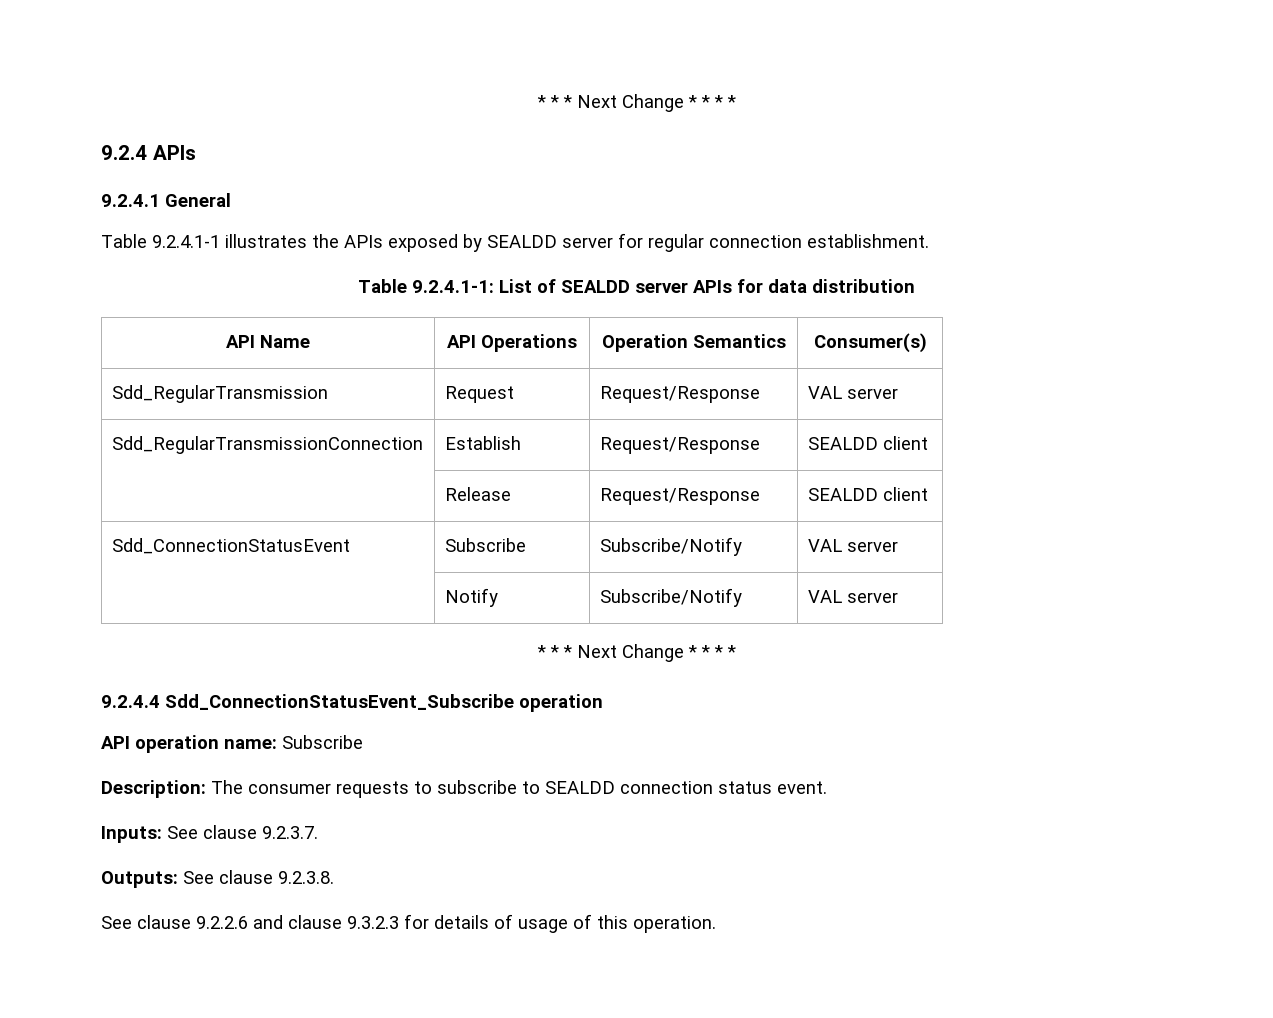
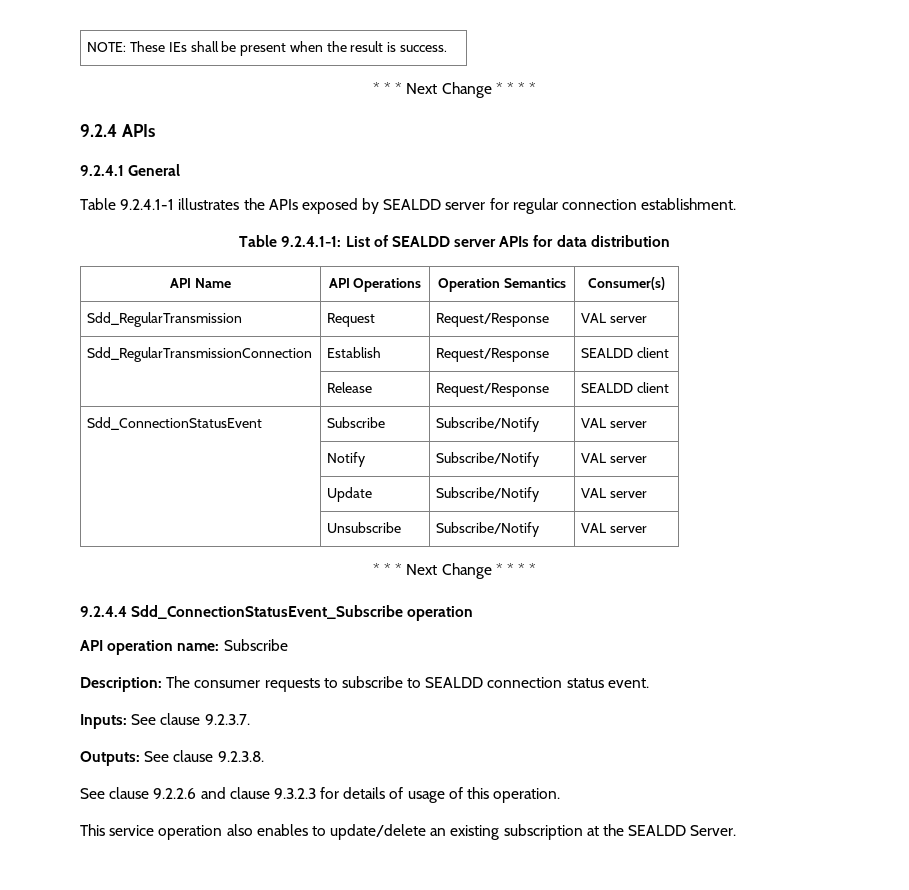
+ NOTE: These IEs shall be present when the result is success.
+ | Update | Subscribe/Notify | VAL server
+ | Unsubscribe | Subscribe/Notify | VAL server
+ This service operation also enables to update/delete an existing subscription at the SEALDD Server.

